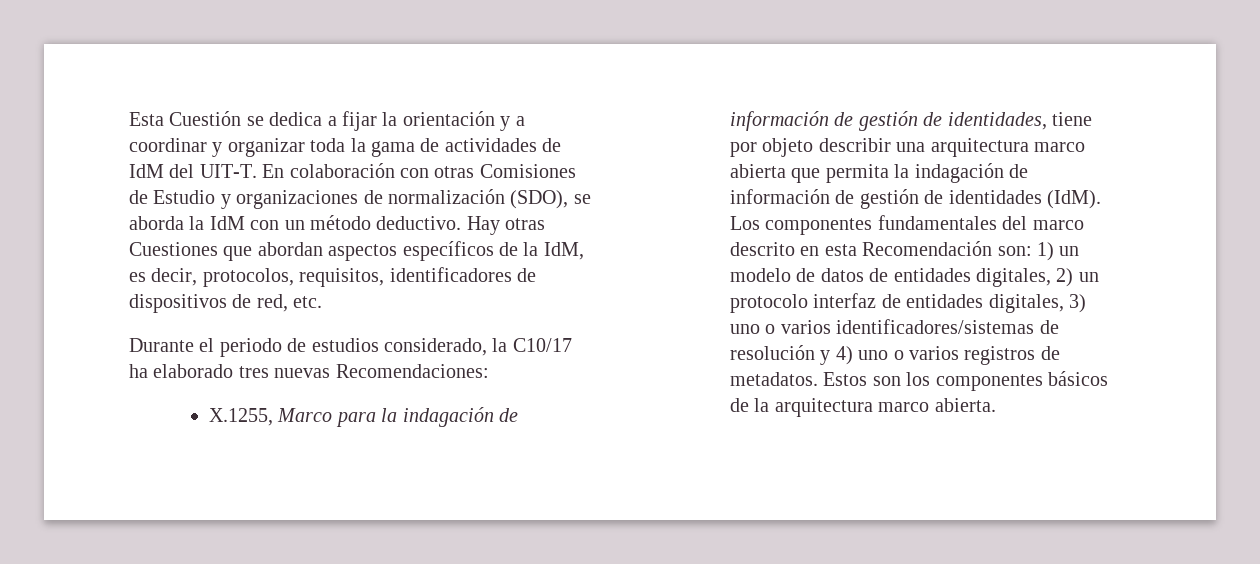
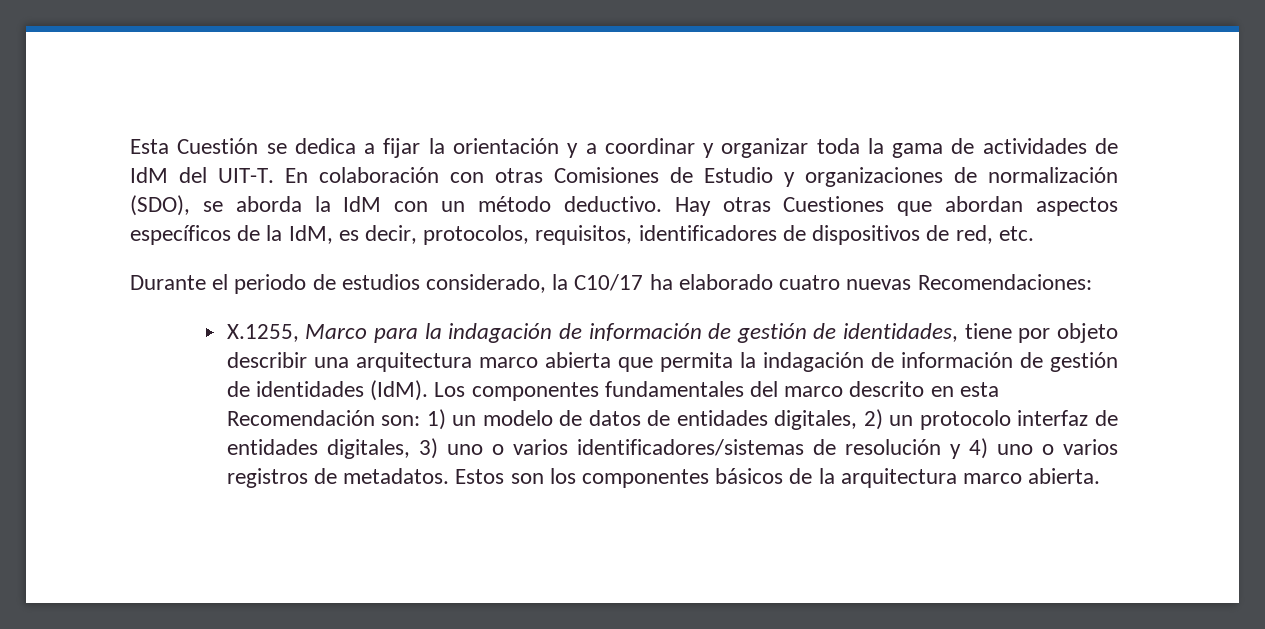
- Durante el periodo de estudios considerado, la C10/17 ha elaborado tres nuevas Recomendaciones:
+ Durante el periodo de estudios considerado, la C10/17 ha elaborado cuatro nuevas Recomendaciones:

